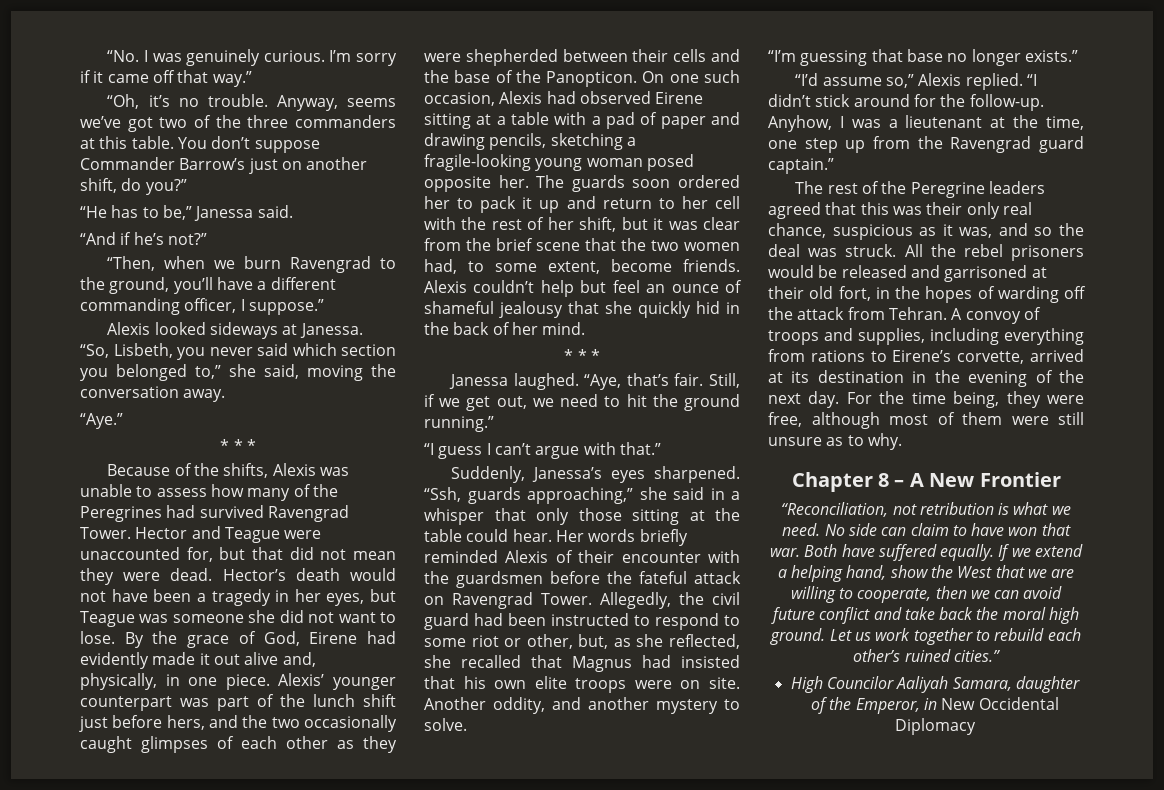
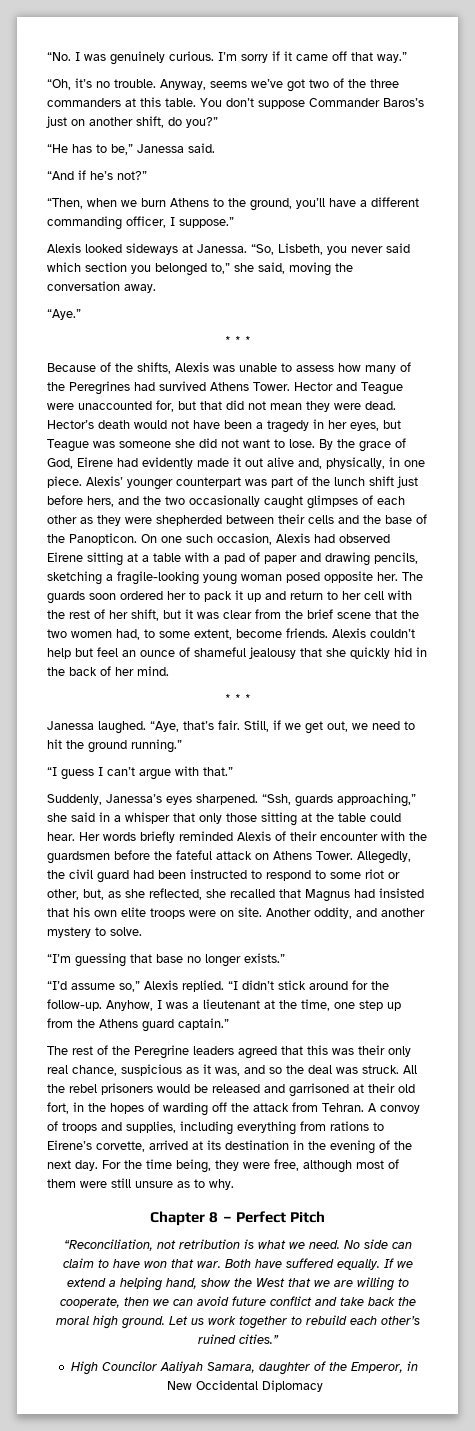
- You don’t suppose Commander Barrow’s just on another shift, do you?”
+ You don’t suppose Commander Baros’s just on another shift, do you?”
- “Then, when we burn Ravengrad to the ground, you’ll have a different commanding officer, I suppose.”
+ “Then, when we burn Athens to the ground, you’ll have a different commanding officer, I suppose.”
- Because of the shifts, Alexis was unable to assess how many of the Peregrines had survived Ravengrad Tower.
+ Because of the shifts, Alexis was unable to assess how many of the Peregrines had survived Athens Tower.
- Her words briefly reminded Alexis of their encounter with the guardsmen before the fateful attack on Ravengrad Tower.
+ Her words briefly reminded Alexis of their encounter with the guardsmen before the fateful attack on Athens Tower.
- Anyhow, I was a lieutenant at the time, one step up from the Ravengrad guard captain.”
+ Anyhow, I was a lieutenant at the time, one step up from the Athens guard captain.”
- Chapter 8 – A New Frontier
+ Chapter 8 – Perfect Pitch

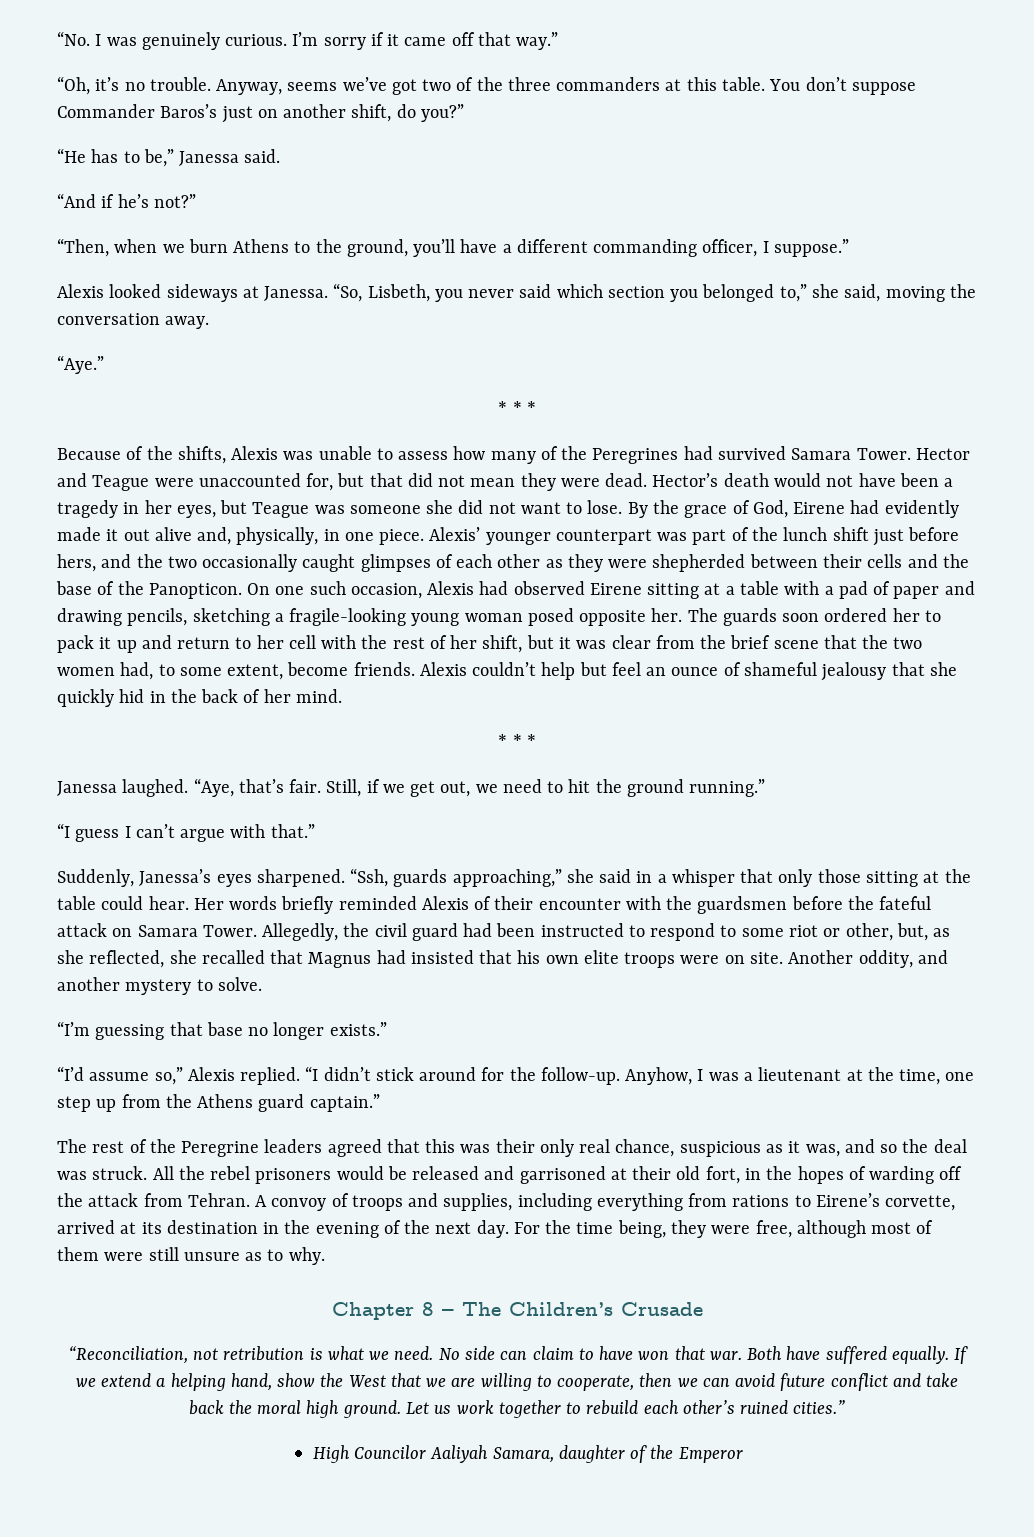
- Because of the shifts, Alexis was unable to assess how many of the Peregrines had survived Athens Tower.
+ Because of the shifts, Alexis was unable to assess how many of the Peregrines had survived Samara Tower.
- Her words briefly reminded Alexis of their encounter with the guardsmen before the fateful attack on Athens Tower.
+ Her words briefly reminded Alexis of their encounter with the guardsmen before the fateful attack on Samara Tower.
- Chapter 8 – Perfect Pitch
+ Chapter 8 – The Children’s Crusade
- High Councilor Aaliyah Samara, daughter of the Emperor, in New Occidental Diplomacy
+ High Councilor Aaliyah Samara, daughter of the Emperor

